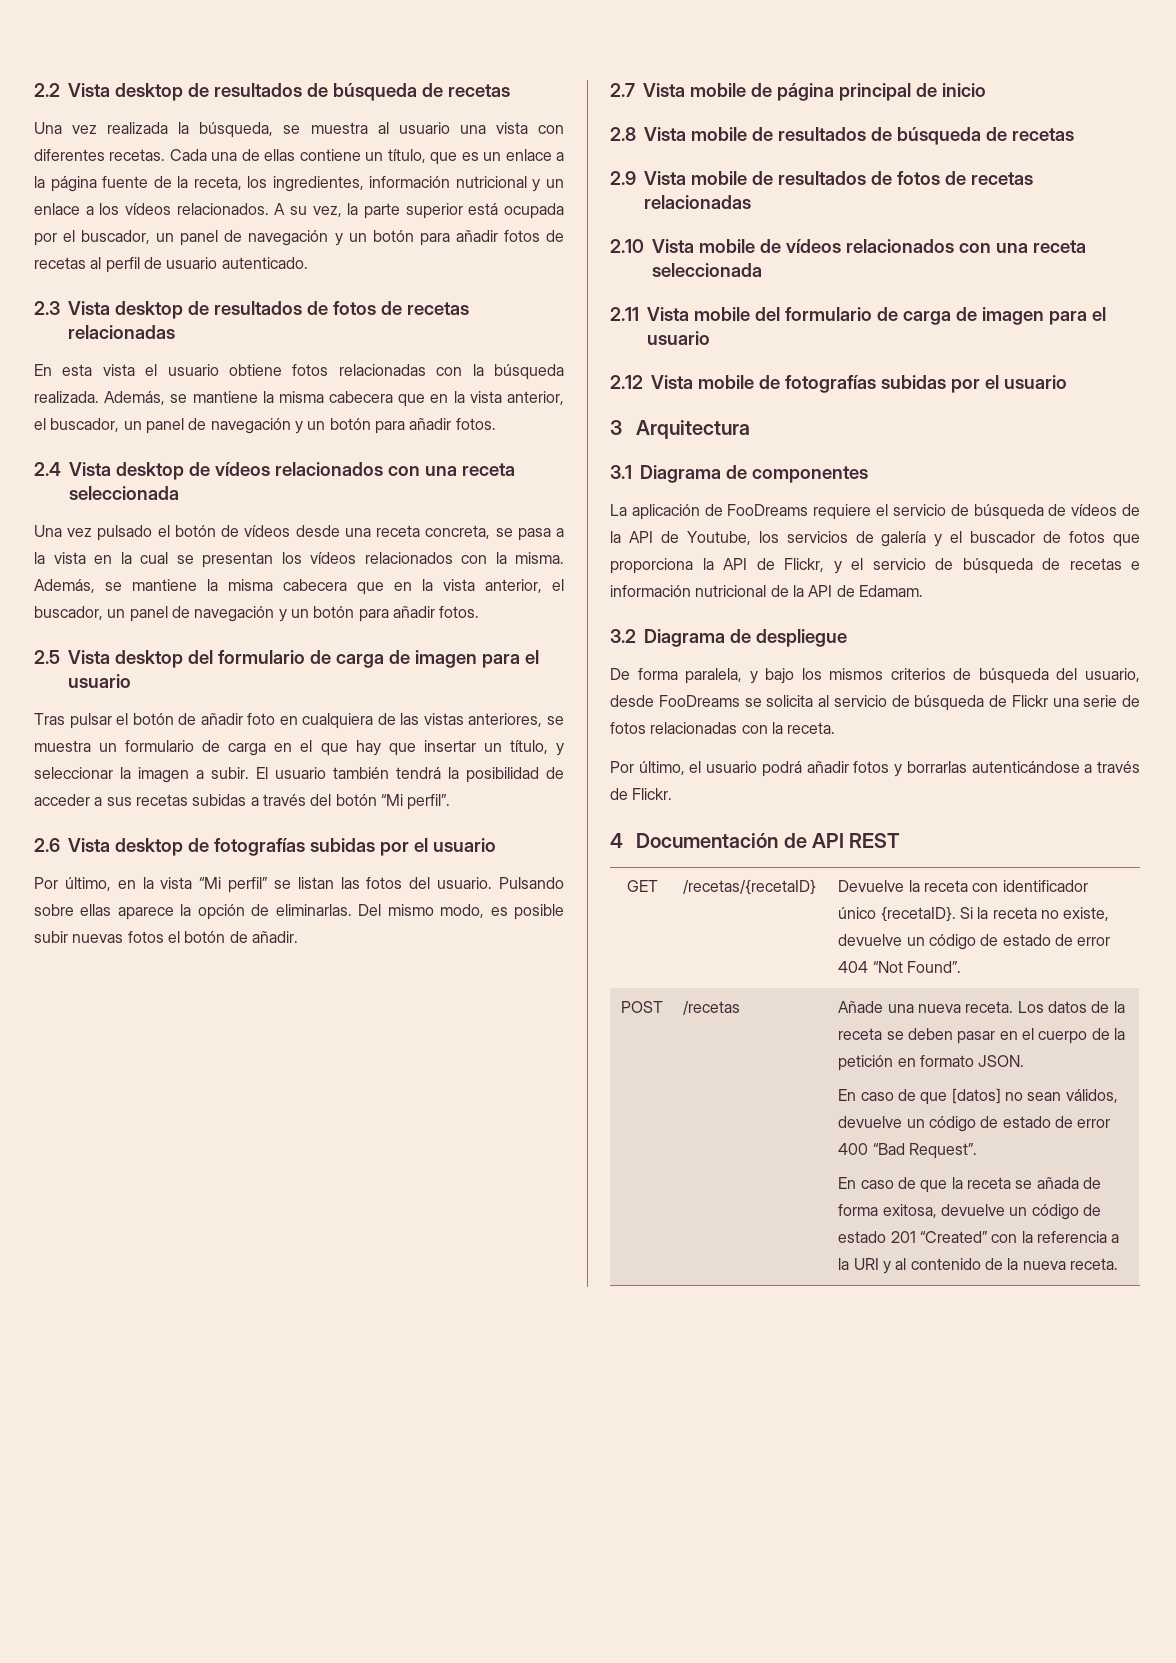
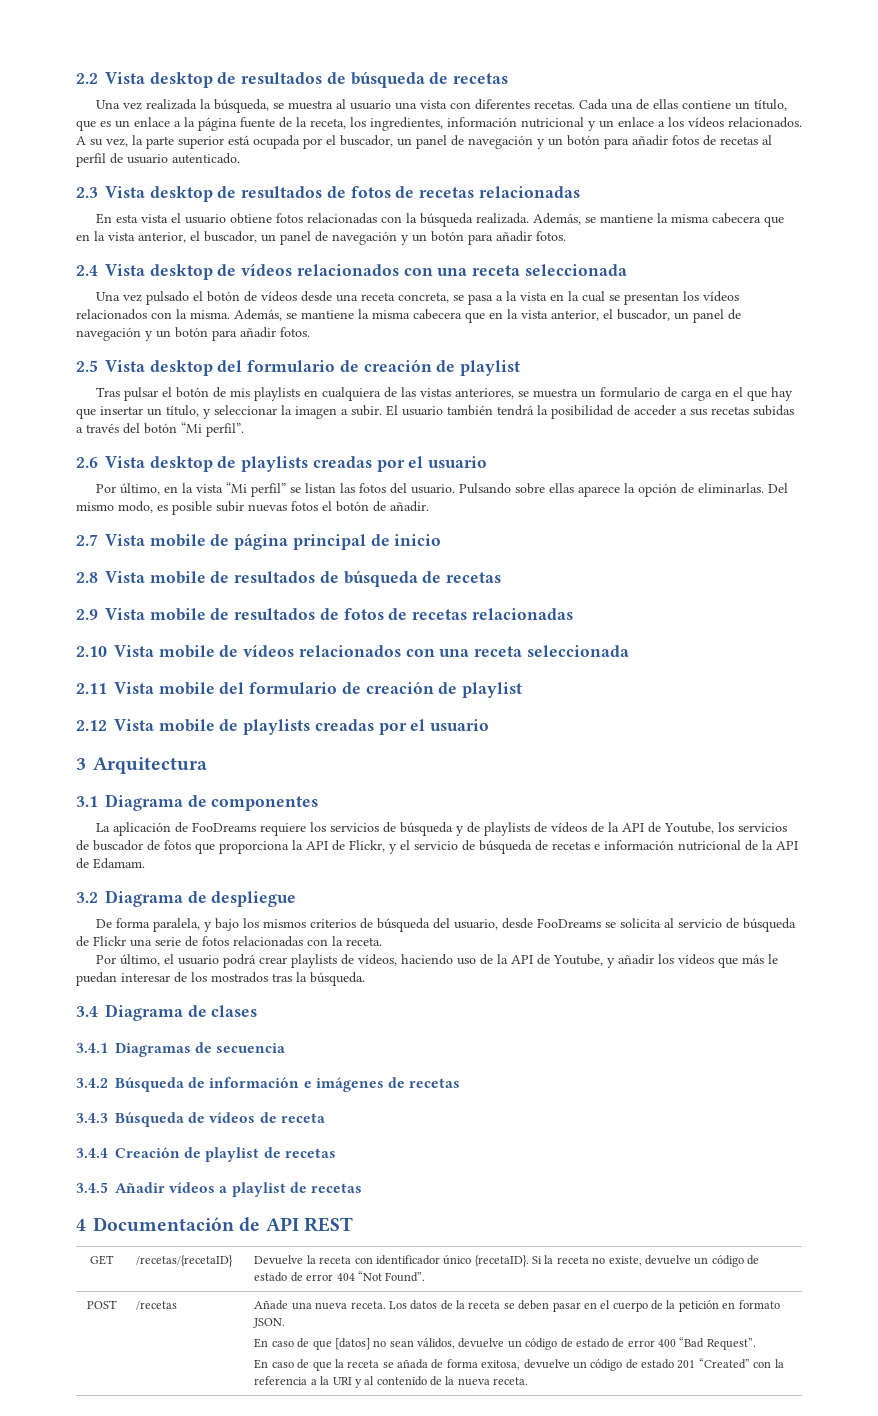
- 2.5 Vista desktop del formulario de carga de imagen para el usuario
+ 2.5 Vista desktop del formulario de creación de playlist
- Tras pulsar el botón de añadir foto en cualquiera de las vistas anteriores, se muestra un formulario de carga en el que hay que insertar un título, y seleccionar la imagen a subir.
+ Tras pulsar el botón de mis playlists en cualquiera de las vistas anteriores, se muestra un formulario de carga en el que hay que insertar un título, y seleccionar la imagen a subir.
- 2.6 Vista desktop de fotografías subidas por el usuario
+ 2.6 Vista desktop de playlists creadas por el usuario
- 2.11 Vista mobile del formulario de carga de imagen para el usuario
+ 2.11 Vista mobile del formulario de creación de playlist
- 2.12 Vista mobile de fotografías subidas por el usuario
+ 2.12 Vista mobile de playlists creadas por el usuario
- La aplicación de FooDreams requiere el servicio de búsqueda de vídeos de la API de Youtube, los servicios de galería y el buscador de fotos que proporciona la API de Flickr, y el servicio de búsqueda de recetas e información nutricional de la API de Edamam.
+ La aplicación de FooDreams requiere los servicios de búsqueda y de playlists de vídeos de la API de Youtube, los servicios de buscador de fotos que proporciona la API de Flickr, y el servicio de búsqueda de recetas e información nutricional de la API de Edamam.
- Por último, el usuario podrá añadir fotos y borrarlas autenticándose a través de Flickr.
+ Por último, el usuario podrá crear playlists de vídeos, haciendo uso de la API de Youtube, y añadir los vídeos que más le puedan interesar de los mostrados tras la búsqueda.
+ 3.4 Diagrama de clases
+ 3.4.1 Diagramas de secuencia
+ 3.4.2 Búsqueda de información e imágenes de recetas
+ 3.4.3 Búsqueda de vídeos de receta
+ 3.4.4 Creación de playlist de recetas
+ 3.4.5 Añadir vídeos a playlist de recetas

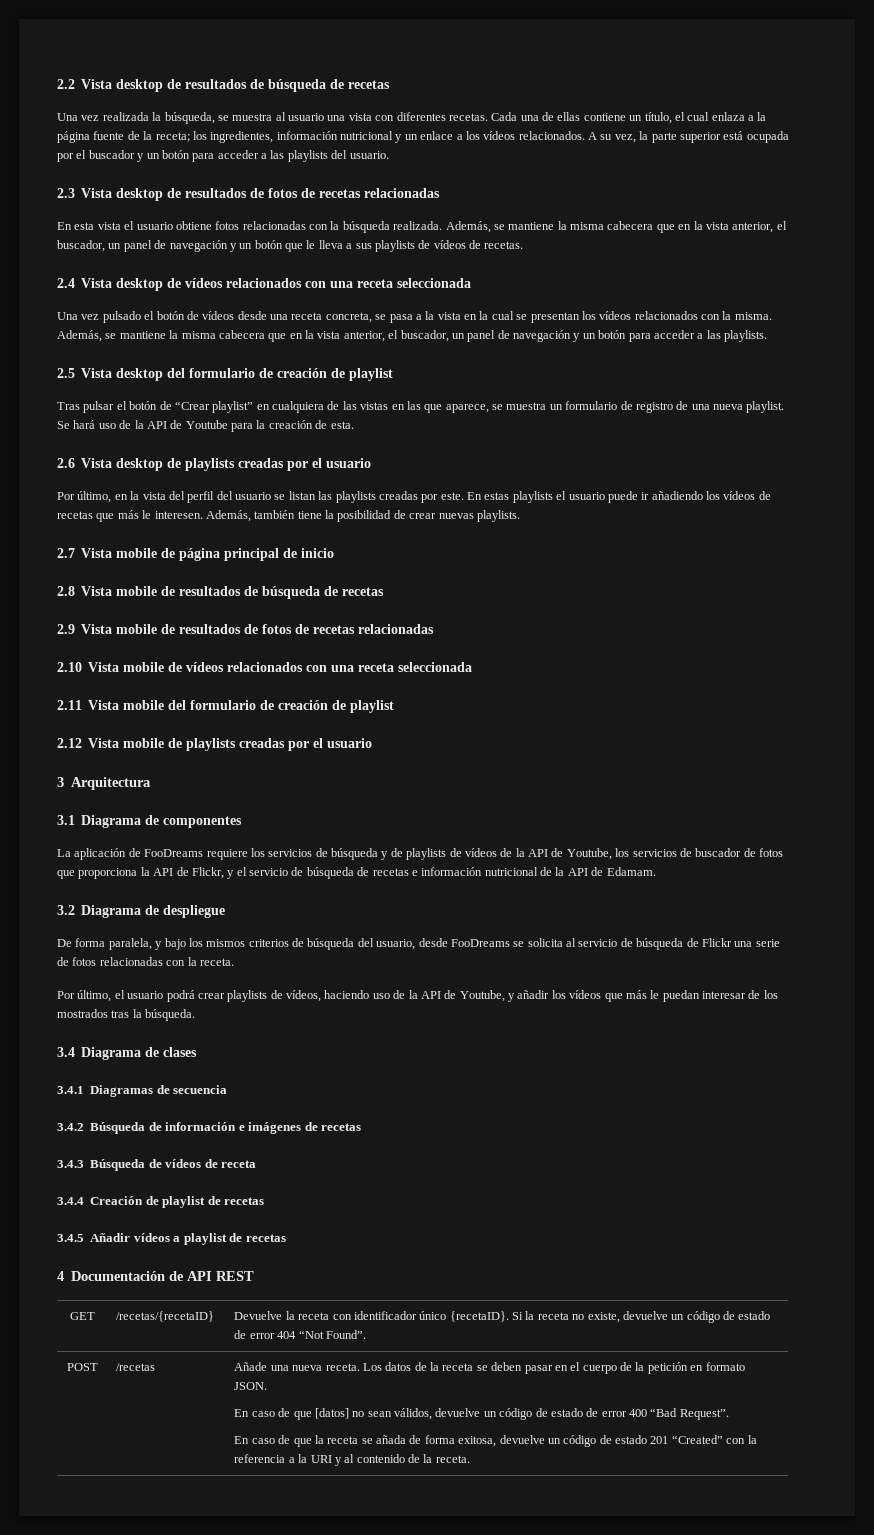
- Cada una de ellas contiene un título, que es un enlace a la página fuente de la receta, los ingredientes, información nutricional y un enlace a los vídeos relacionados.
+ Cada una de ellas contiene un título, el cual enlaza a la página fuente de la receta; los ingredientes, información nutricional y un enlace a los vídeos relacionados.
- A su vez, la parte superior está ocupada por el buscador, un panel de navegación y un botón para añadir fotos de recetas al perfil de usuario autenticado.
+ A su vez, la parte superior está ocupada por el buscador y un botón para acceder a las playlists del usuario.
- En esta vista el usuario obtiene fotos relacionadas con la búsqueda realizada. Además, se mantiene la misma cabecera que en la vista anterior, el buscador, un panel de navegación y un botón para añadir fotos.
+ En esta vista el usuario obtiene fotos relacionadas con la búsqueda realizada. Además, se mantiene la misma cabecera que en la vista anterior, el buscador, un panel de navegación y un botón que le lleva a sus playlists de vídeos de recetas.
- Una vez pulsado el botón de vídeos desde una receta concreta, se pasa a la vista en la cual se presentan los vídeos relacionados con la misma. Además, se mantiene la misma cabecera que en la vista anterior, el buscador, un panel de navegación y un botón para añadir fotos.
+ Una vez pulsado el botón de vídeos desde una receta concreta, se pasa a la vista en la cual se presentan los vídeos relacionados con la misma. Además, se mantiene la misma cabecera que en la vista anterior, el buscador, un panel de navegación y un botón para acceder a las playlists.
- Tras pulsar el botón de mis playlists en cualquiera de las vistas anteriores, se muestra un formulario de carga en el que hay que insertar un título, y seleccionar la imagen a subir. El usuario también tendrá la posibilidad de acceder a sus recetas subidas a través del botón “Mi perfil”.
+ Tras pulsar el botón de “Crear playlist” en cualquiera de las vistas en las que aparece, se muestra un formulario de registro de una nueva playlist. Se hará uso de la API de Youtube para la creación de esta.
- Por último, en la vista “Mi perfil” se listan las fotos del usuario. Pulsando sobre ellas aparece la opción de eliminarlas. Del mismo modo, es posible subir nuevas fotos el botón de añadir.
+ Por último, en la vista del perfil del usuario se listan las playlists creadas por este. En estas playlists el usuario puede ir añadiendo los vídeos de recetas que más le interesen. Además, también tiene la posibilidad de crear nuevas playlists.
- En caso de que la receta se añada de forma exitosa, devuelve un código de estado 201 “Created” con la referencia a la URI y al contenido de la nueva receta.
+ En caso de que la receta se añada de forma exitosa, devuelve un código de estado 201 “Created” con la referencia a la URI y al contenido de la receta.

